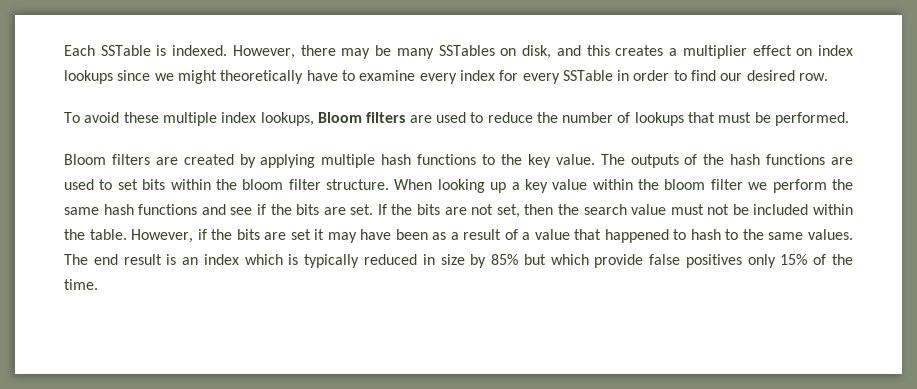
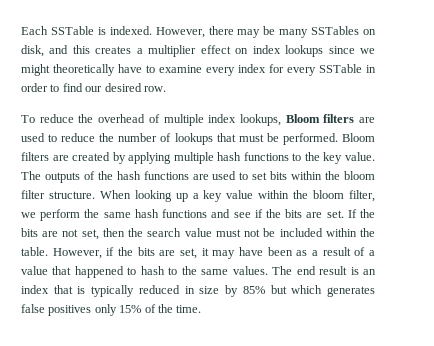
- To avoid these multiple index lookups, Bloom filters are used to reduce the number of lookups that must be performed.
- Bloom filters are created by applying multiple hash functions to the key value.
+ To reduce the overhead of multiple index lookups, Bloom filters are used to reduce the number of lookups that must be performed. Bloom filters are created by applying multiple hash functions to the key value.
- When looking up a key value within the bloom filter we perform the same hash functions and see if the bits are set.
+ When looking up a key value within the bloom filter, we perform the same hash functions and see if the bits are set.
- However, if the bits are set it may have been as a result of a value that happened to hash to the same values.
+ However, if the bits are set, it may have been as a result of a value that happened to hash to the same values.
- The end result is an index which is typically reduced in size by 85% but which provide false positives only 15% of the time.
+ The end result is an index that is typically reduced in size by 85% but which generates false positives only 15% of the time.

